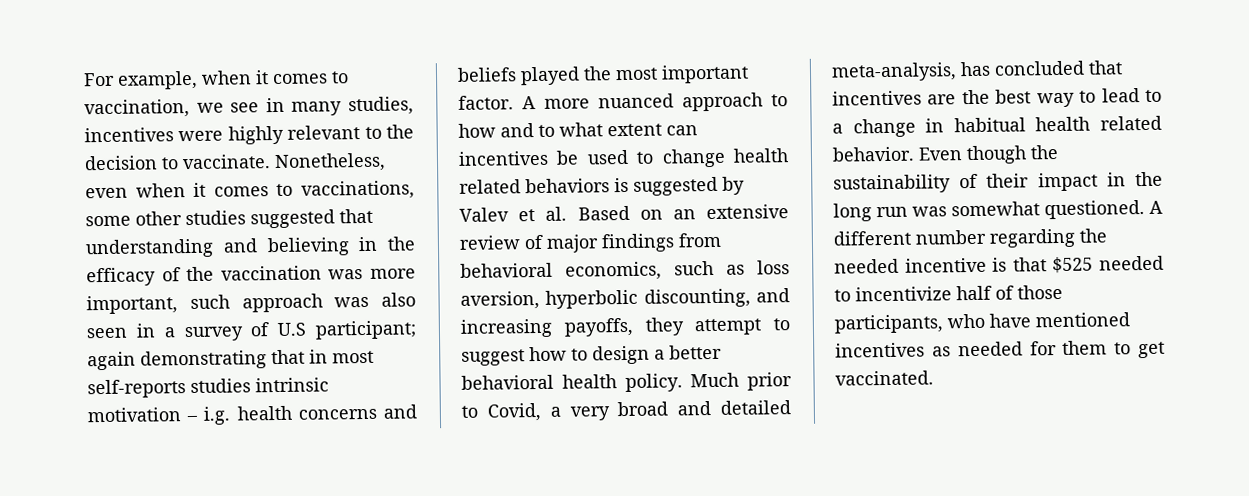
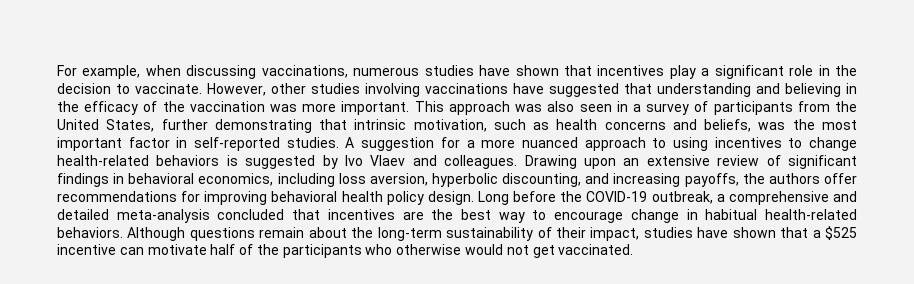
- For example, when it comes to vaccination, we see in many studies, incentives were highly relevant to the decision to vaccinate. Nonetheless, even when it comes to vaccinations, some other studies suggested that understanding and believing in the efficacy of the vaccination was more important, such approach was also seen in a survey of U.S participant; again demonstrating that in most self-reports studies intrinsic motivation – i.g. health concerns and beliefs played the most important factor. A more nuanced approach to how and to what extent can incentives be used to change health related behaviors is suggested by Valev et al. Based on an extensive review of major findings from behavioral economics, such as loss aversion, hyperbolic discounting, and increasing payoffs, they attempt to suggest how to design a better behavioral health policy. Much prior to Covid, a very broad and detailed meta-analysis, has concluded that incentives are the best way to lead to a change in habitual health related behavior. Even though the sustainability of their impact in the long run was somewhat questioned. A different number regarding the needed incentive is that $525 needed to incentivize half of those participants, who have mentioned incentives as needed for them to get vaccinated.
+ For example, when discussing vaccinations, numerous studies have shown that incentives play a significant role in the decision to vaccinate. However, other studies involving vaccinations have suggested that understanding and believing in the efficacy of the vaccination was more important. This approach was also seen in a survey of participants from the United States, further demonstrating that intrinsic motivation, such as health concerns and beliefs, was the most important factor in self-reported studies. A suggestion for a more nuanced approach to using incentives to change health-related behaviors is suggested by Ivo Vlaev and colleagues. Drawing upon an extensive review of significant findings in behavioral economics, including loss aversion, hyperbolic discounting, and increasing payoffs, the authors offer recommendations for improving behavioral health policy design. Long before the COVID-19 outbreak, a comprehensive and detailed meta-analysis concluded that incentives are the best way to encourage change in habitual health-related behaviors. Although questions remain about the long-term sustainability of their impact, studies have shown that a $525 incentive can motivate half of the participants who otherwise would not get vaccinated.

